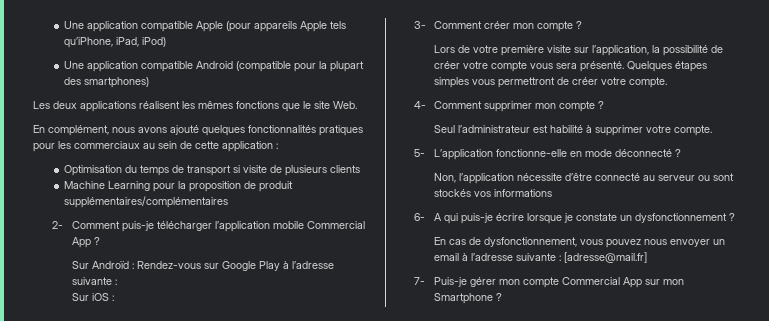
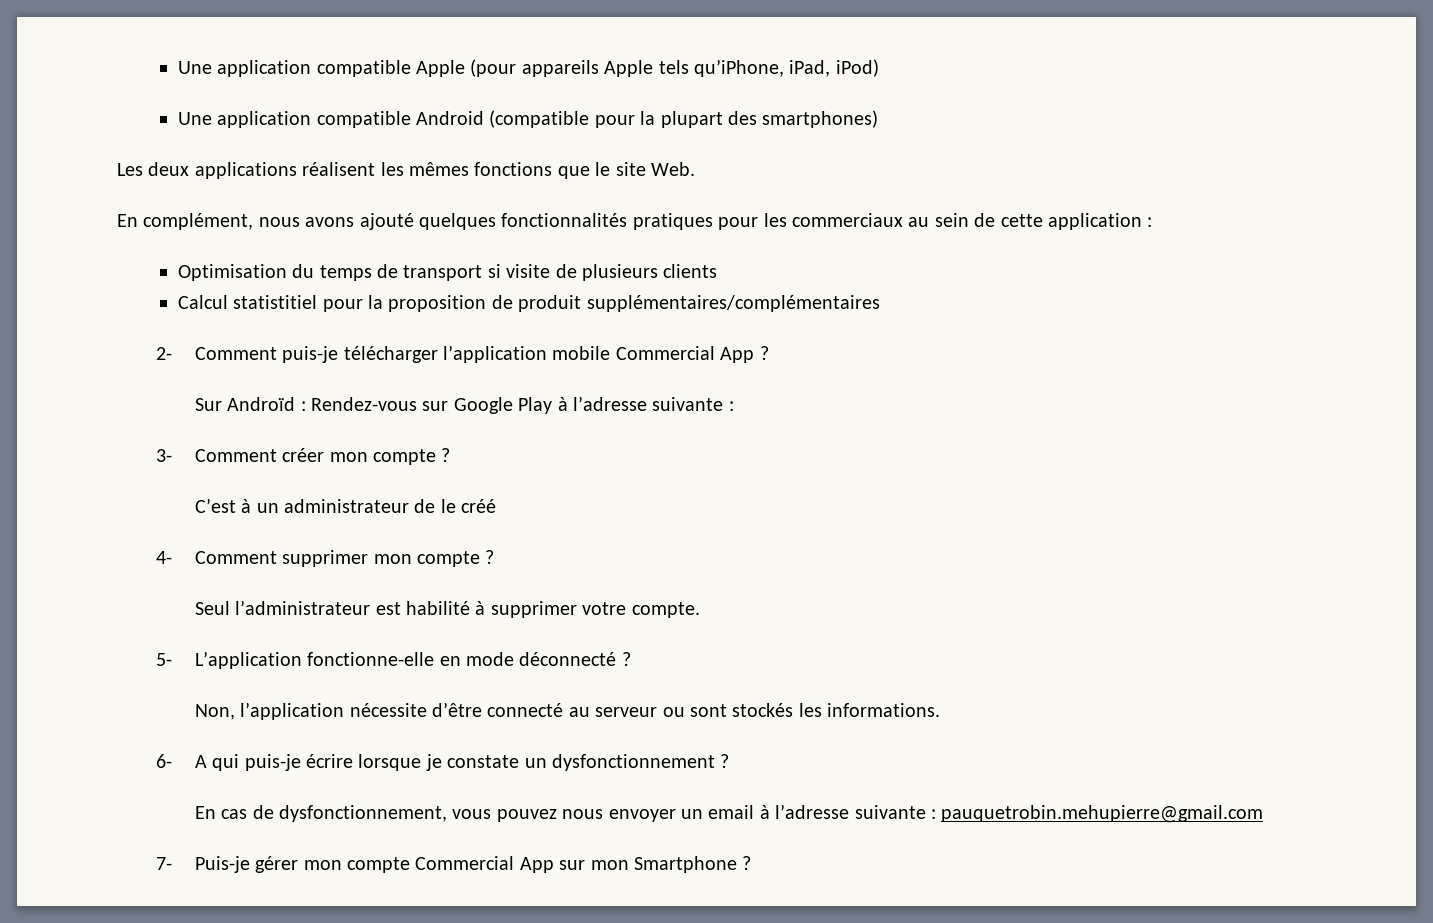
- Machine Learning pour la proposition de produit supplémentaires/complémentaires
+ Calcul statistitiel pour la proposition de produit supplémentaires/complémentaires
- Sur iOS :
- Lors de votre première visite sur l’application, la possibilité de créer votre compte vous sera présenté. Quelques étapes simples vous permettront de créer votre compte.
+ C’est à un administrateur de le créé
- Non, l’application nécessite d’être connecté au serveur ou sont stockés vos informations
+ Non, l’application nécessite d’être connecté au serveur ou sont stockés les informations.
- En cas de dysfonctionnement, vous pouvez nous envoyer un email à l’adresse suivante : [adresse@mail.fr]
+ En cas de dysfonctionnement, vous pouvez nous envoyer un email à l’adresse suivante : pauquetrobin.mehupierre@gmail.com

